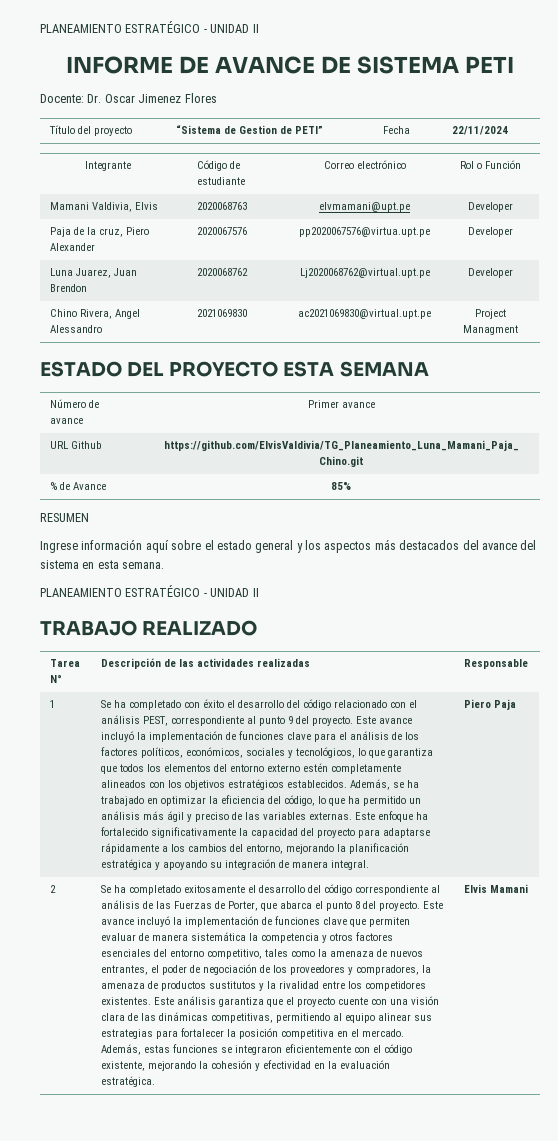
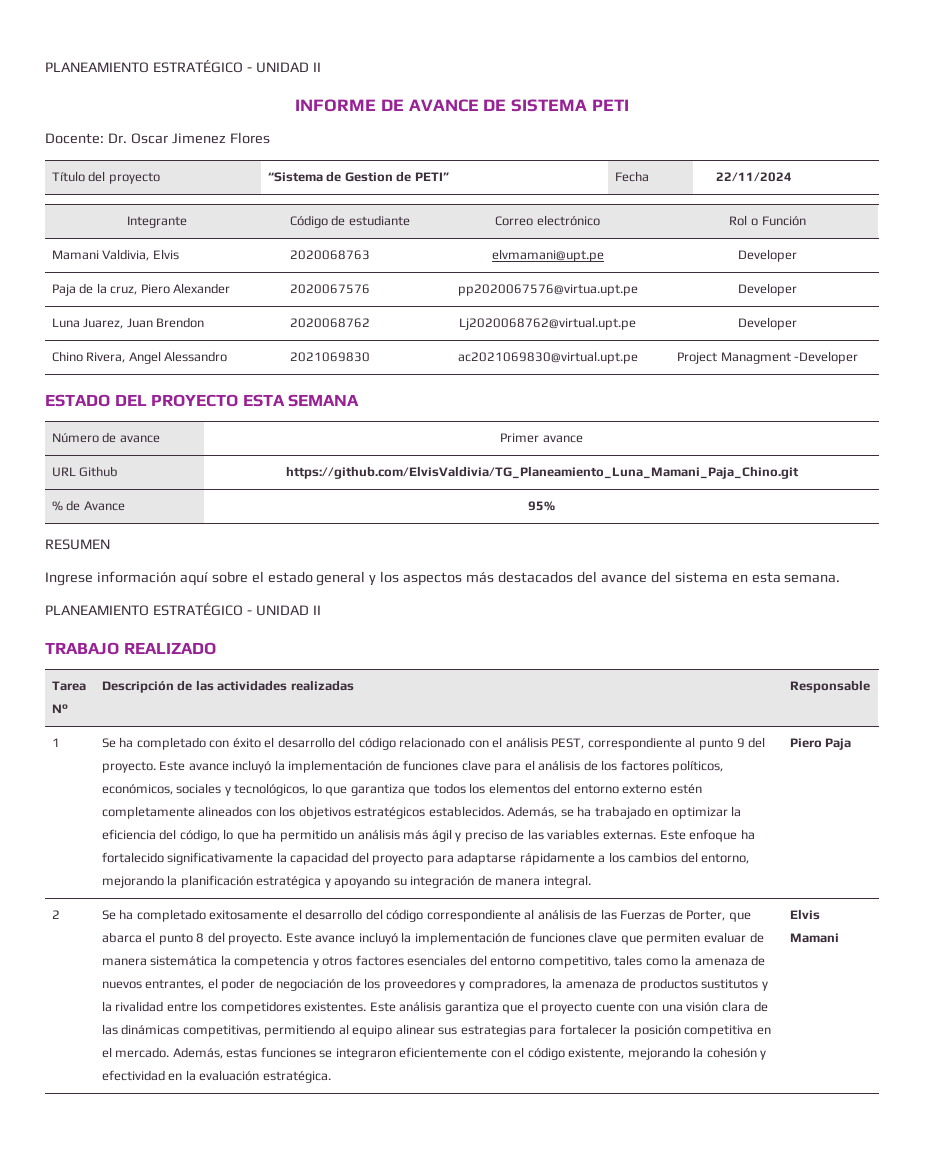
- Chino Rivera, Angel Alessandro | 2021069830 | ac2021069830@virtual.upt.pe | Project Managment
+ Chino Rivera, Angel Alessandro | 2021069830 | ac2021069830@virtual.upt.pe | Project Managment -Developer
- % de Avance | 85%
+ % de Avance | 95%

